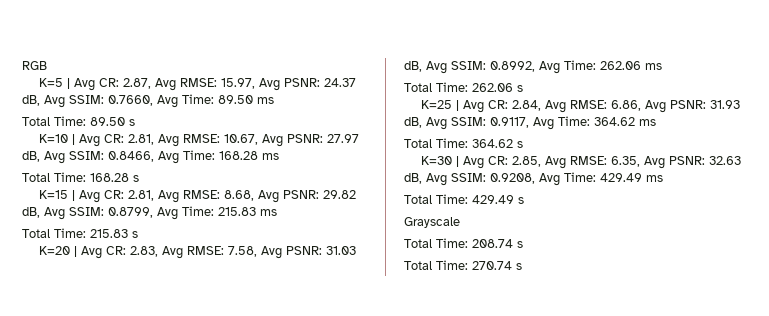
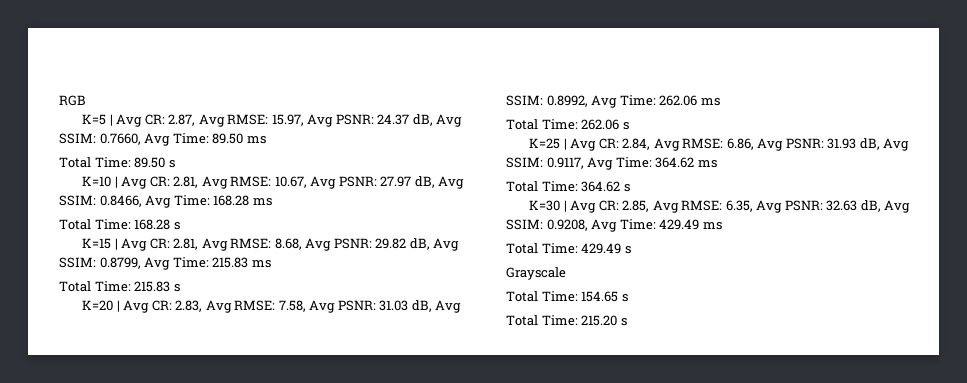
- Total Time: 208.74 s
+ Total Time: 154.65 s
- Total Time: 270.74 s
+ Total Time: 215.20 s

